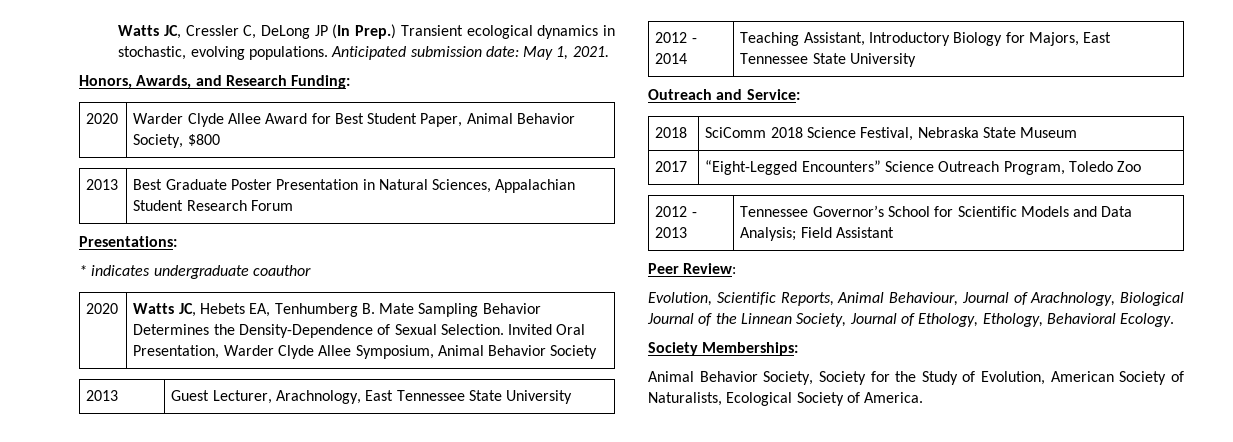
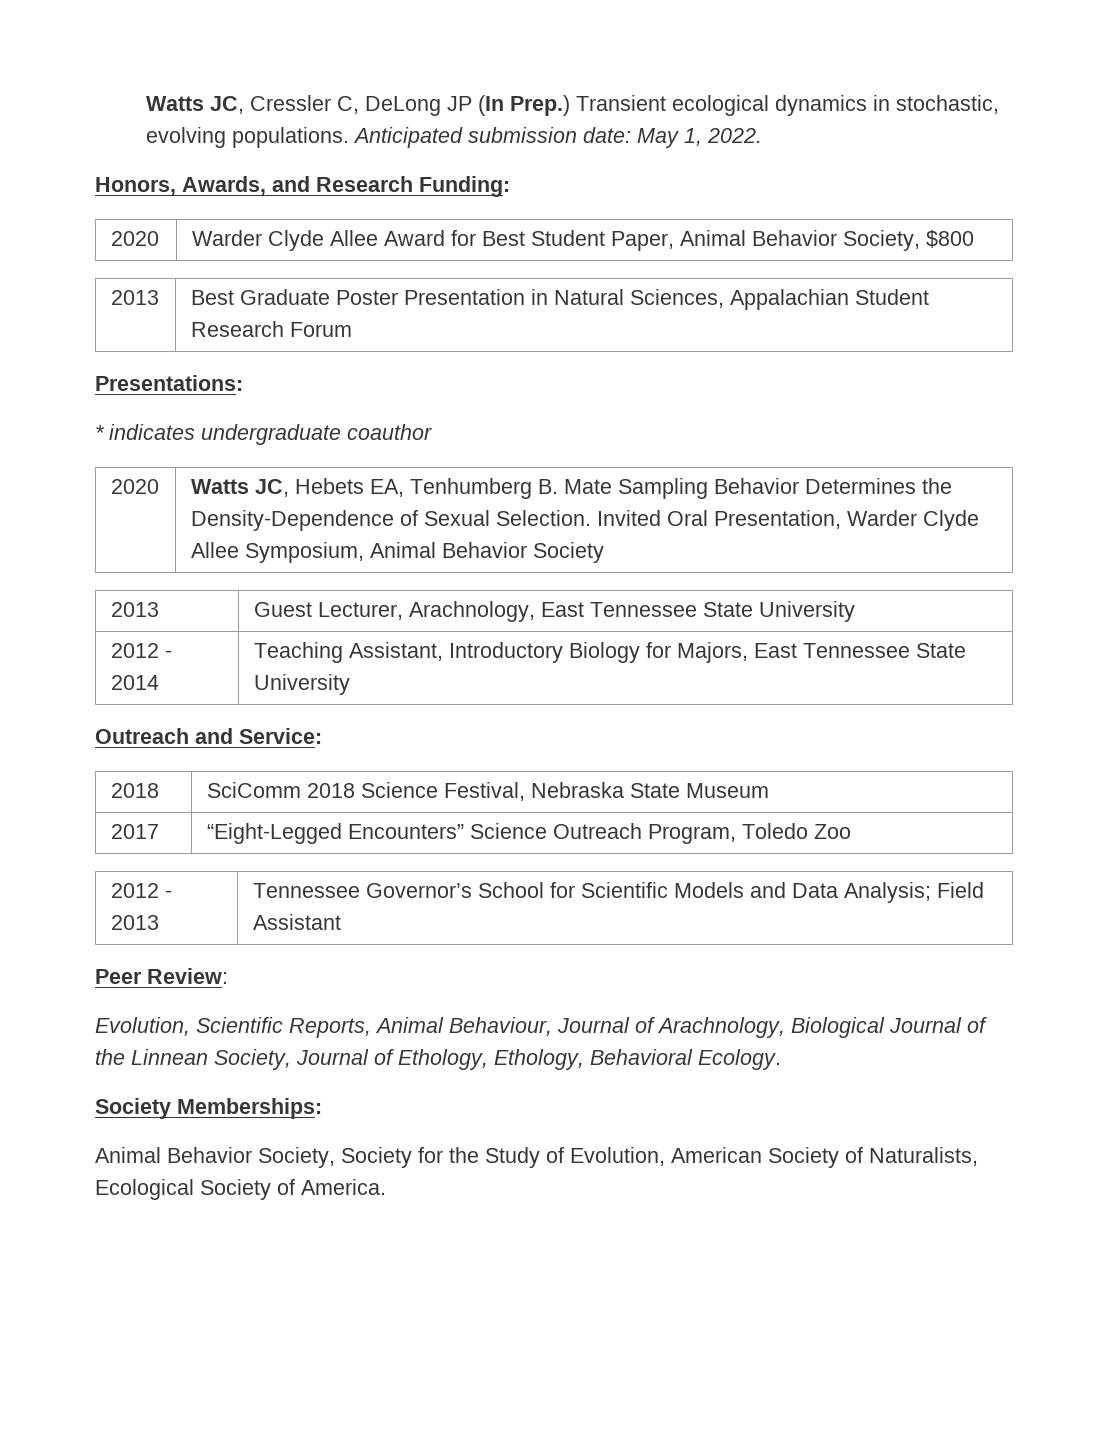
- Anticipated submission date: May 1, 2021.
+ Anticipated submission date: May 1, 2022.

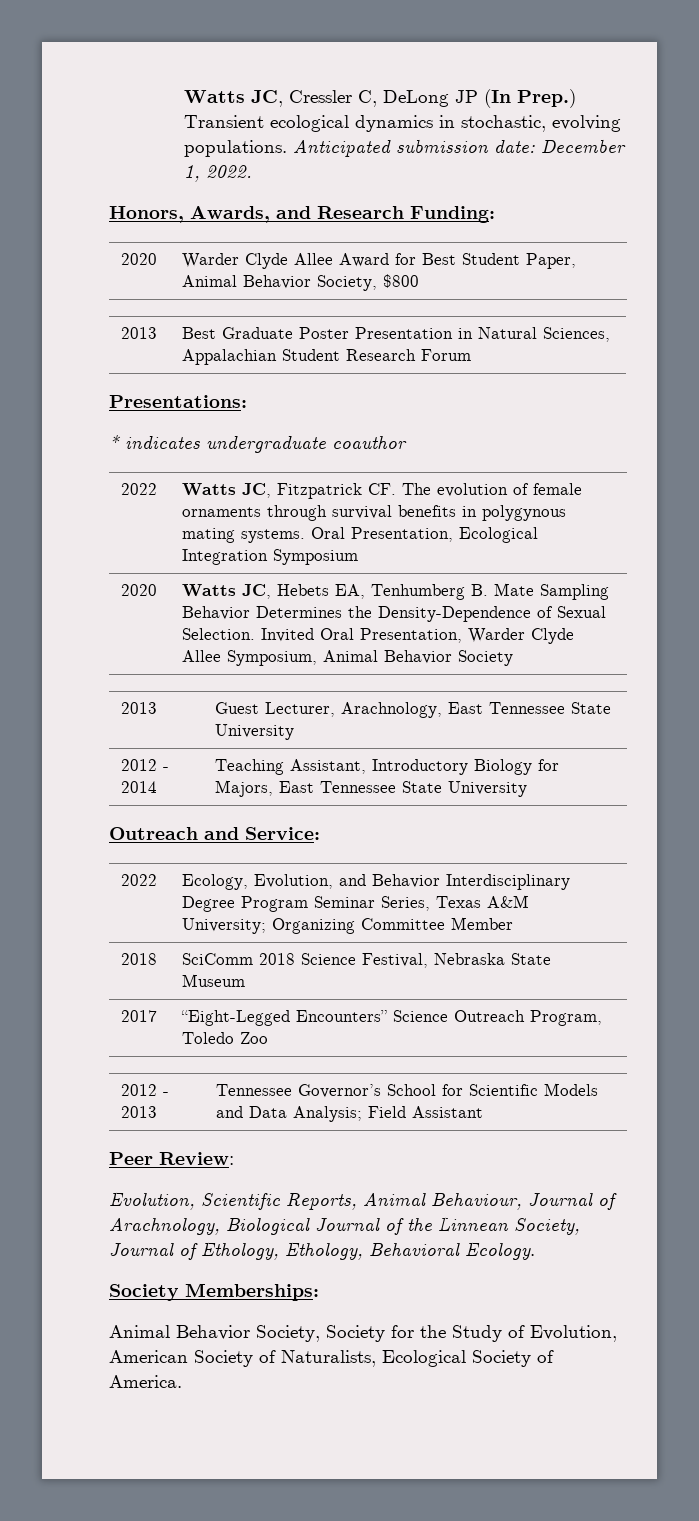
- Anticipated submission date: May 1, 2022.
+ Anticipated submission date: December 1, 2022.
+ 2022 | Watts JC, Fitzpatrick CF. The evolution of female ornaments through survival benefits in polygynous mating systems. Oral Presentation, Ecological Integration Symposium
+ 2022 | Ecology, Evolution, and Behavior Interdisciplinary Degree Program Seminar Series, Texas A&M University; Organizing Committee Member

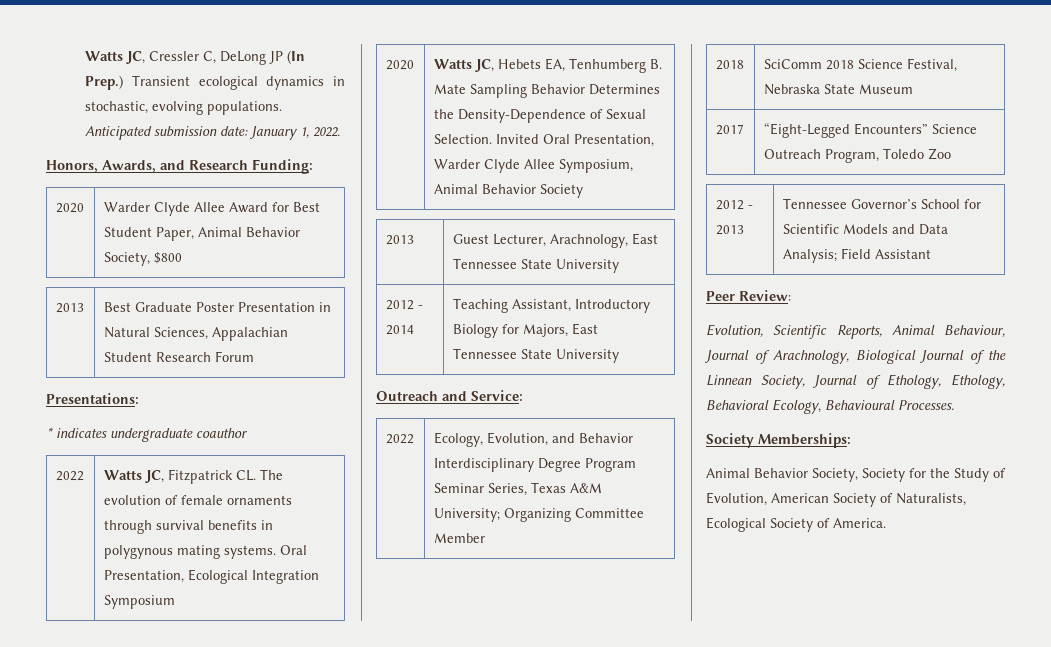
- Anticipated submission date: December 1, 2022.
+ Anticipated submission date: January 1, 2022.
- 2022 | Watts JC, Fitzpatrick CF. The evolution of female ornaments through survival benefits in polygynous mating systems. Oral Presentation, Ecological Integration Symposium
+ 2022 | Watts JC, Fitzpatrick CL. The evolution of female ornaments through survival benefits in polygynous mating systems. Oral Presentation, Ecological Integration Symposium
- Evolution, Scientific Reports, Animal Behaviour, Journal of Arachnology, Biological Journal of the Linnean Society, Journal of Ethology, Ethology, Behavioral Ecology.
+ Evolution, Scientific Reports, Animal Behaviour, Journal of Arachnology, Biological Journal of the Linnean Society, Journal of Ethology, Ethology, Behavioral Ecology, Behavioural Processes.

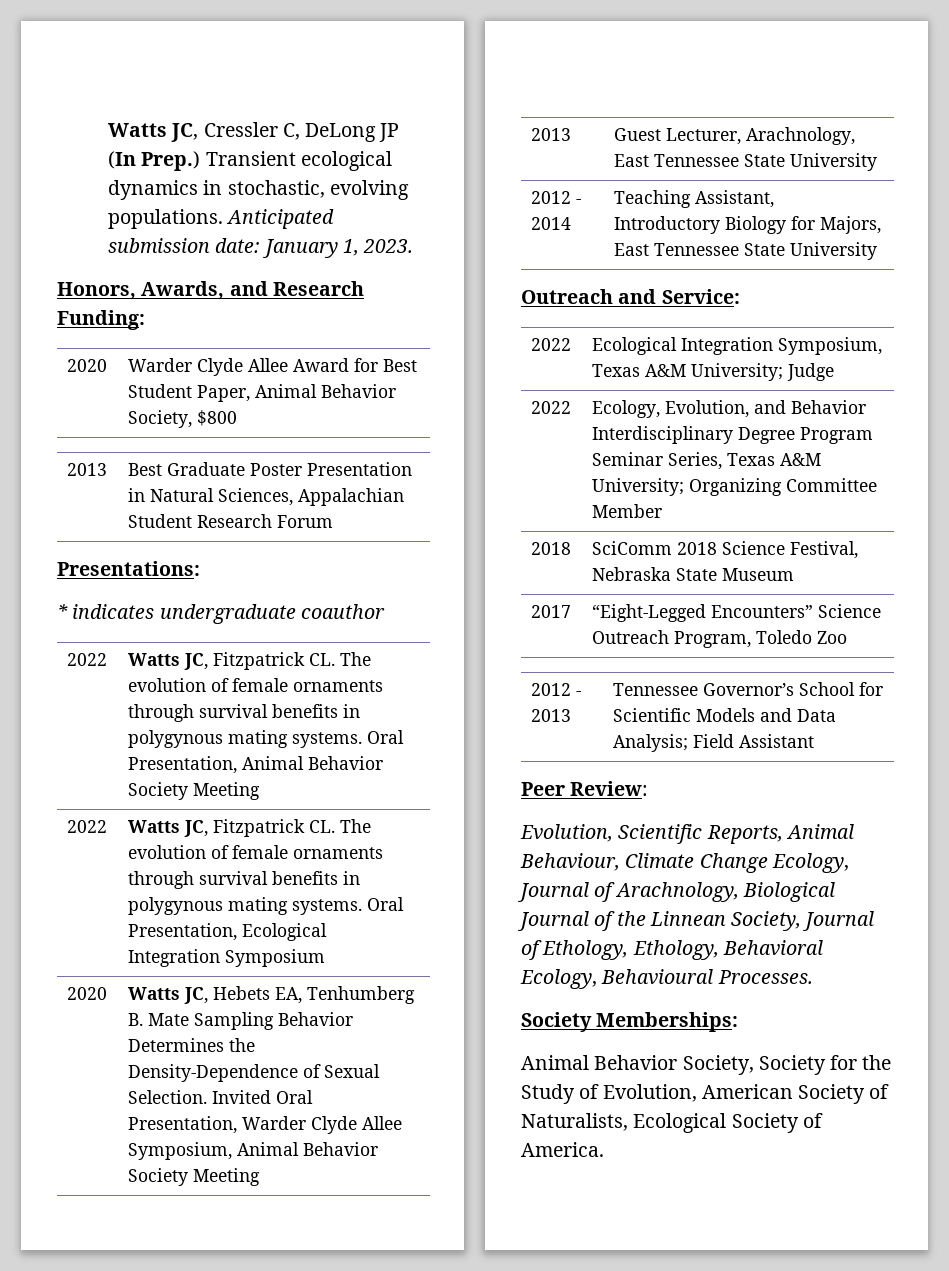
- Anticipated submission date: January 1, 2022.
+ Anticipated submission date: January 1, 2023.
+ 2022 | Watts JC, Fitzpatrick CL. The evolution of female ornaments through survival benefits in polygynous mating systems. Oral Presentation, Animal Behavior Society Meeting
- 2020 | Watts JC, Hebets EA, Tenhumberg B. Mate Sampling Behavior Determines the Density-Dependence of Sexual Selection. Invited Oral Presentation, Warder Clyde Allee Symposium, Animal Behavior Society
+ 2020 | Watts JC, Hebets EA, Tenhumberg B. Mate Sampling Behavior Determines the Density-Dependence of Sexual Selection. Invited Oral Presentation, Warder Clyde Allee Symposium, Animal Behavior Society Meeting
+ 2022 | Ecological Integration Symposium, Texas A&M University; Judge
- Evolution, Scientific Reports, Animal Behaviour, Journal of Arachnology, Biological Journal of the Linnean Society, Journal of Ethology, Ethology, Behavioral Ecology, Behavioural Processes.
+ Evolution, Scientific Reports, Animal Behaviour, Climate Change Ecology, Journal of Arachnology, Biological Journal of the Linnean Society, Journal of Ethology, Ethology, Behavioral Ecology, Behavioural Processes.

